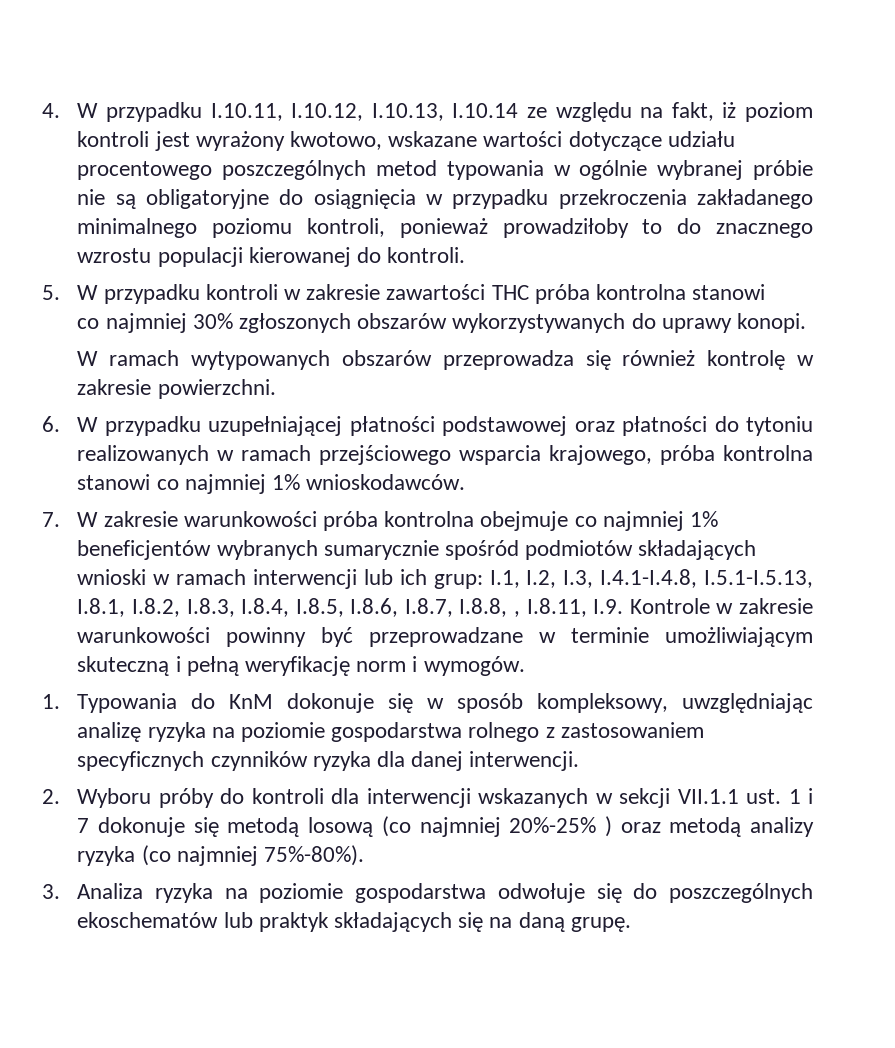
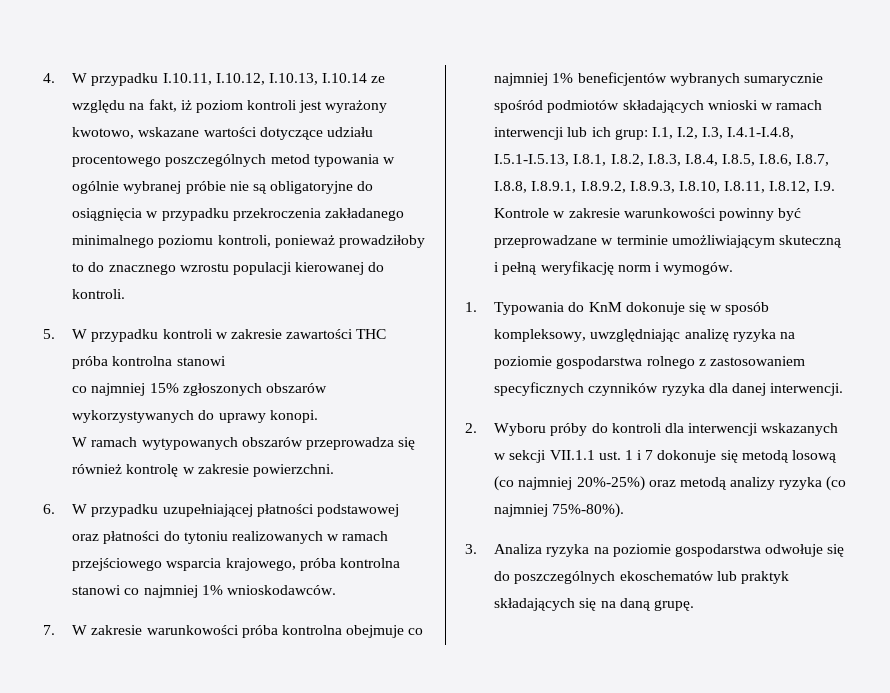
- co najmniej 30% zgłoszonych obszarów wykorzystywanych do uprawy konopi.
+ co najmniej 15% zgłoszonych obszarów wykorzystywanych do uprawy konopi.
- 7. W zakresie warunkowości próba kontrolna obejmuje co najmniej 1% beneficjentów wybranych sumarycznie spośród podmiotów składających wnioski w ramach interwencji lub ich grup: I.1, I.2, I.3, I.4.1-I.4.8, I.5.1-I.5.13, I.8.1, I.8.2, I.8.3, I.8.4, I.8.5, I.8.6, I.8.7, I.8.8, , I.8.11, I.9. Kontrole w zakresie warunkowości powinny być przeprowadzane w terminie umożliwiającym skuteczną i pełną weryfikację norm i wymogów.
+ 7. W zakresie warunkowości próba kontrolna obejmuje co najmniej 1% beneficjentów wybranych sumarycznie spośród podmiotów składających wnioski w ramach interwencji lub ich grup: I.1, I.2, I.3, I.4.1-I.4.8, I.5.1-I.5.13, I.8.1, I.8.2, I.8.3, I.8.4, I.8.5, I.8.6, I.8.7, I.8.8, I.8.9.1, I.8.9.2, I.8.9.3, I.8.10, I.8.11, I.8.12, I.9. Kontrole w zakresie warunkowości powinny być przeprowadzane w terminie umożliwiającym skuteczną i pełną weryfikację norm i wymogów.
- 2. Wyboru próby do kontroli dla interwencji wskazanych w sekcji VII.1.1 ust. 1 i 7 dokonuje się metodą losową (co najmniej 20%-25% ) oraz metodą analizy ryzyka (co najmniej 75%-80%).
+ 2. Wyboru próby do kontroli dla interwencji wskazanych w sekcji VII.1.1 ust. 1 i 7 dokonuje się metodą losową (co najmniej 20%-25%) oraz metodą analizy ryzyka (co najmniej 75%-80%).

